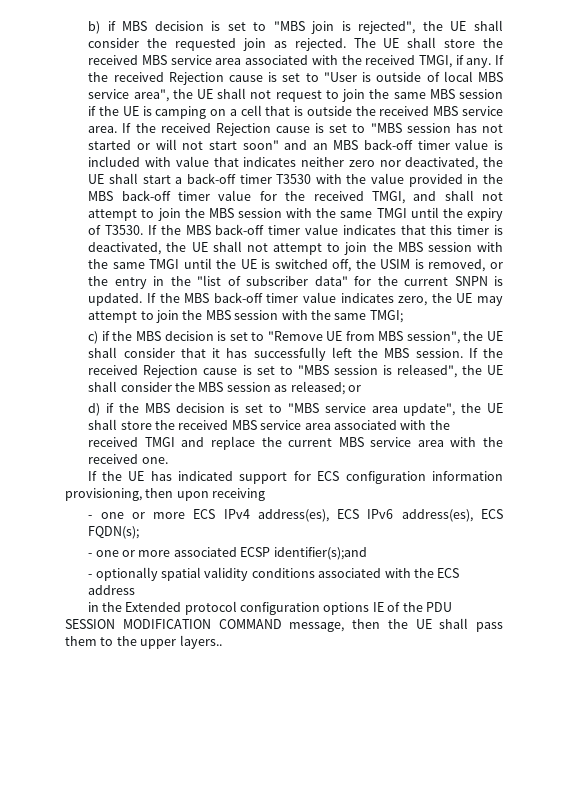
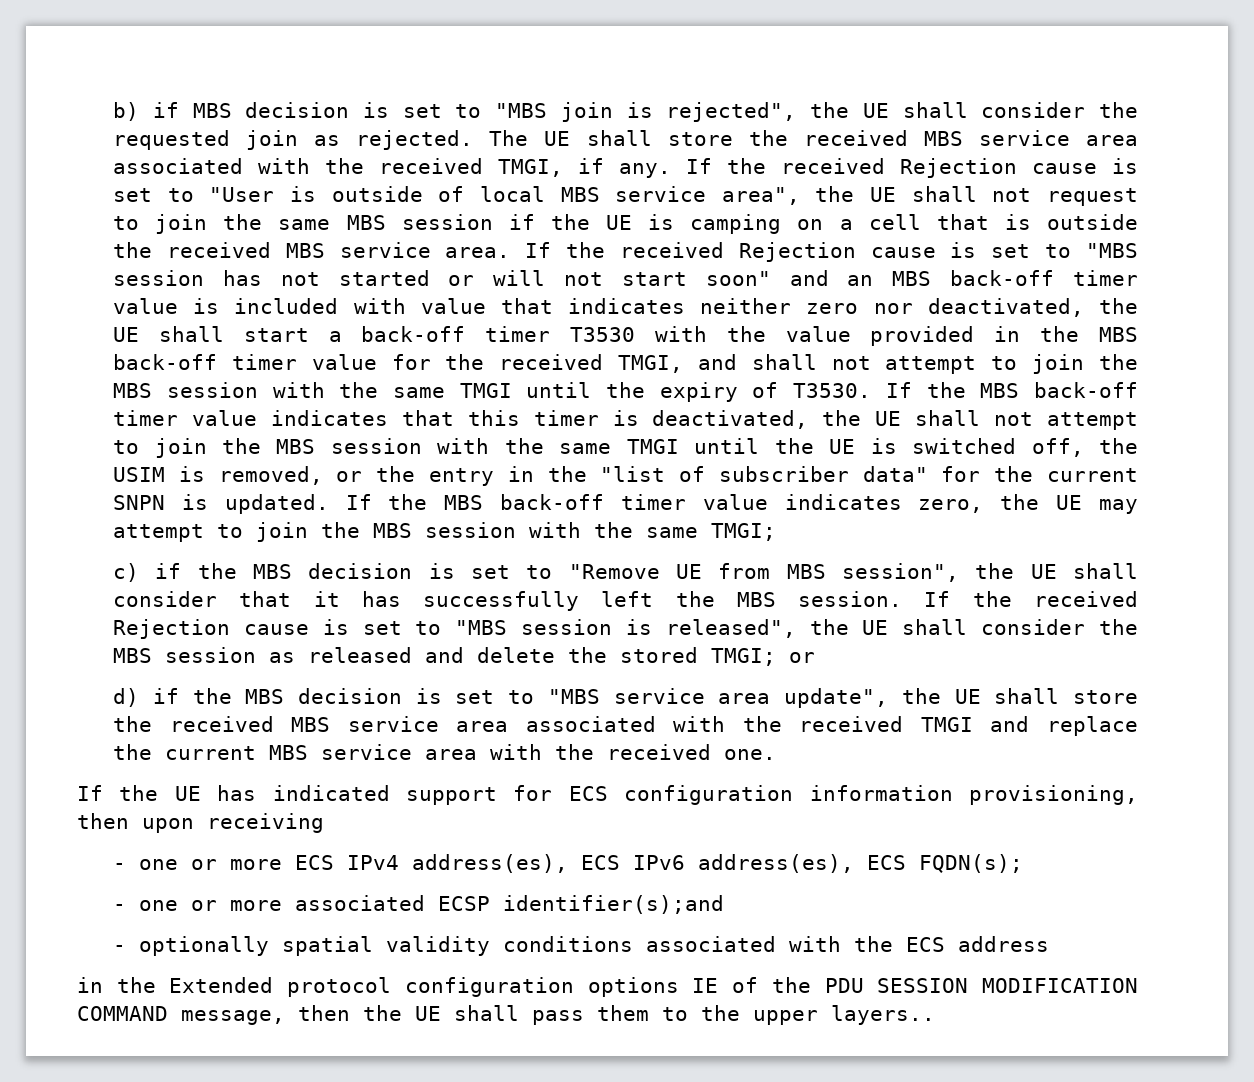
- If the received Rejection cause is set to "MBS session is released", the UE shall consider the MBS session as released; or
+ If the received Rejection cause is set to "MBS session is released", the UE shall consider the MBS session as released and delete the stored TMGI; or

